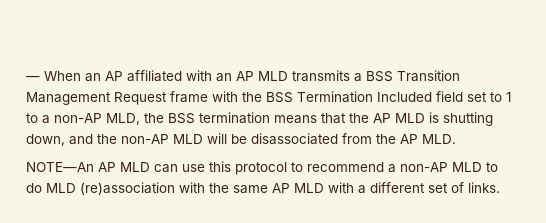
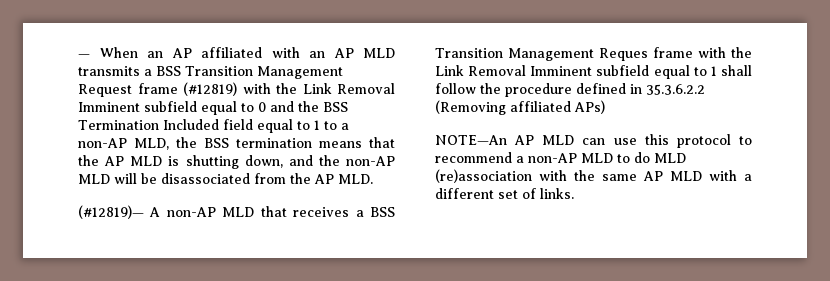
- — When an AP affiliated with an AP MLD transmits a BSS Transition Management Request frame with the BSS Termination Included field set to 1 to a non-AP MLD, the BSS termination means that the AP MLD is shutting down, and the non-AP MLD will be disassociated from the AP MLD.
+ — When an AP affiliated with an AP MLD transmits a BSS Transition Management Request frame (#12819) with the Link Removal Imminent subfield equal to 0 and the BSS Termination Included field equal to 1 to a non-AP MLD, the BSS termination means that the AP MLD is shutting down, and the non-AP MLD will be disassociated from the AP MLD.
+ (#12819)— A non-AP MLD that receives a BSS Transition Management Reques frame with the Link Removal Imminent subfield equal to 1 shall follow the procedure defined in 35.3.6.2.2 (Removing affiliated APs)

